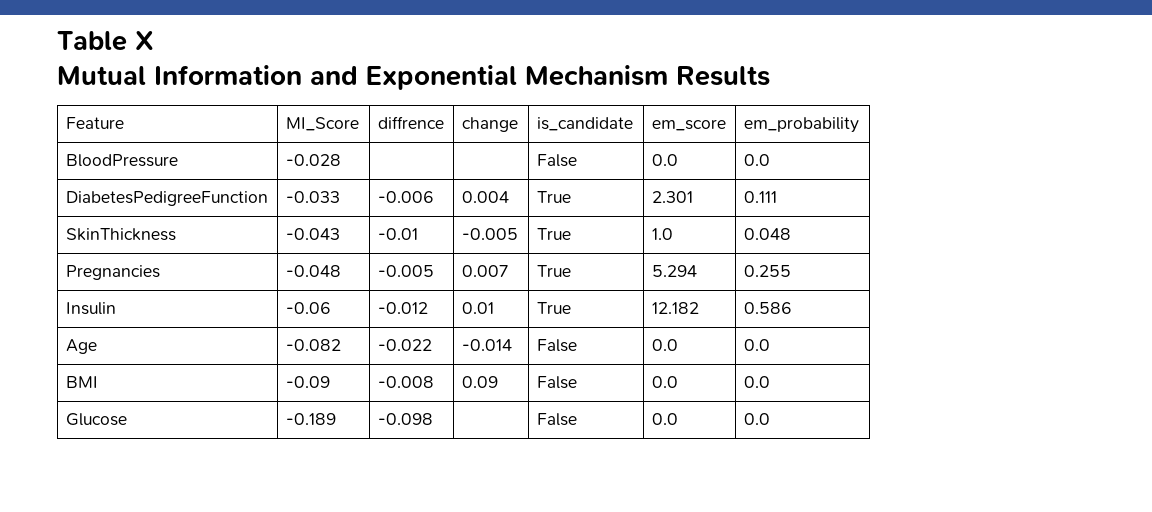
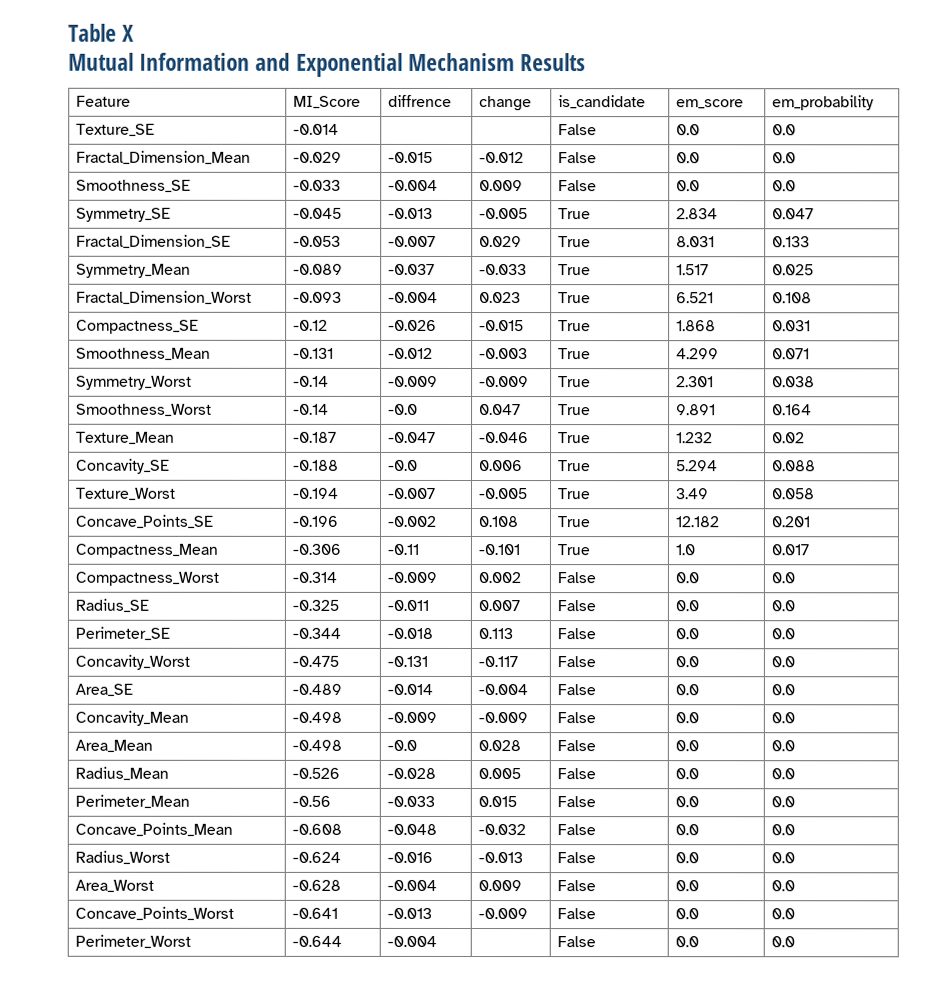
- BloodPressure | -0.028 | | | False | 0.0 | 0.0
- DiabetesPedigreeFunction | -0.033 | -0.006 | 0.004 | True | 2.301 | 0.111
- SkinThickness | -0.043 | -0.01 | -0.005 | True | 1.0 | 0.048
- Pregnancies | -0.048 | -0.005 | 0.007 | True | 5.294 | 0.255
- Insulin | -0.06 | -0.012 | 0.01 | True | 12.182 | 0.586
- Age | -0.082 | -0.022 | -0.014 | False | 0.0 | 0.0
- BMI | -0.09 | -0.008 | 0.09 | False | 0.0 | 0.0
- Glucose | -0.189 | -0.098 | | False | 0.0 | 0.0
+ Texture_SE | -0.014 | | | False | 0.0 | 0.0
+ Fractal_Dimension_Mean | -0.029 | -0.015 | -0.012 | False | 0.0 | 0.0
+ Smoothness_SE | -0.033 | -0.004 | 0.009 | False | 0.0 | 0.0
+ Symmetry_SE | -0.045 | -0.013 | -0.005 | True | 2.834 | 0.047
+ Fractal_Dimension_SE | -0.053 | -0.007 | 0.029 | True | 8.031 | 0.133
+ Symmetry_Mean | -0.089 | -0.037 | -0.033 | True | 1.517 | 0.025
+ Fractal_Dimension_Worst | -0.093 | -0.004 | 0.023 | True | 6.521 | 0.108
+ Compactness_SE | -0.12 | -0.026 | -0.015 | True | 1.868 | 0.031
+ Smoothness_Mean | -0.131 | -0.012 | -0.003 | True | 4.299 | 0.071
+ Symmetry_Worst | -0.14 | -0.009 | -0.009 | True | 2.301 | 0.038
+ Smoothness_Worst | -0.14 | -0.0 | 0.047 | True | 9.891 | 0.164
+ Texture_Mean | -0.187 | -0.047 | -0.046 | True | 1.232 | 0.02
+ Concavity_SE | -0.188 | -0.0 | 0.006 | True | 5.294 | 0.088
+ Texture_Worst | -0.194 | -0.007 | -0.005 | True | 3.49 | 0.058
+ Concave_Points_SE | -0.196 | -0.002 | 0.108 | True | 12.182 | 0.201
+ Compactness_Mean | -0.306 | -0.11 | -0.101 | True | 1.0 | 0.017
+ Compactness_Worst | -0.314 | -0.009 | 0.002 | False | 0.0 | 0.0
+ Radius_SE | -0.325 | -0.011 | 0.007 | False | 0.0 | 0.0
+ Perimeter_SE | -0.344 | -0.018 | 0.113 | False | 0.0 | 0.0
+ Concavity_Worst | -0.475 | -0.131 | -0.117 | False | 0.0 | 0.0
+ Area_SE | -0.489 | -0.014 | -0.004 | False | 0.0 | 0.0
+ Concavity_Mean | -0.498 | -0.009 | -0.009 | False | 0.0 | 0.0
+ Area_Mean | -0.498 | -0.0 | 0.028 | False | 0.0 | 0.0
+ Radius_Mean | -0.526 | -0.028 | 0.005 | False | 0.0 | 0.0
+ Perimeter_Mean | -0.56 | -0.033 | 0.015 | False | 0.0 | 0.0
+ Concave_Points_Mean | -0.608 | -0.048 | -0.032 | False | 0.0 | 0.0
+ Radius_Worst | -0.624 | -0.016 | -0.013 | False | 0.0 | 0.0
+ Area_Worst | -0.628 | -0.004 | 0.009 | False | 0.0 | 0.0
+ Concave_Points_Worst | -0.641 | -0.013 | -0.009 | False | 0.0 | 0.0
+ Perimeter_Worst | -0.644 | -0.004 | | False | 0.0 | 0.0

